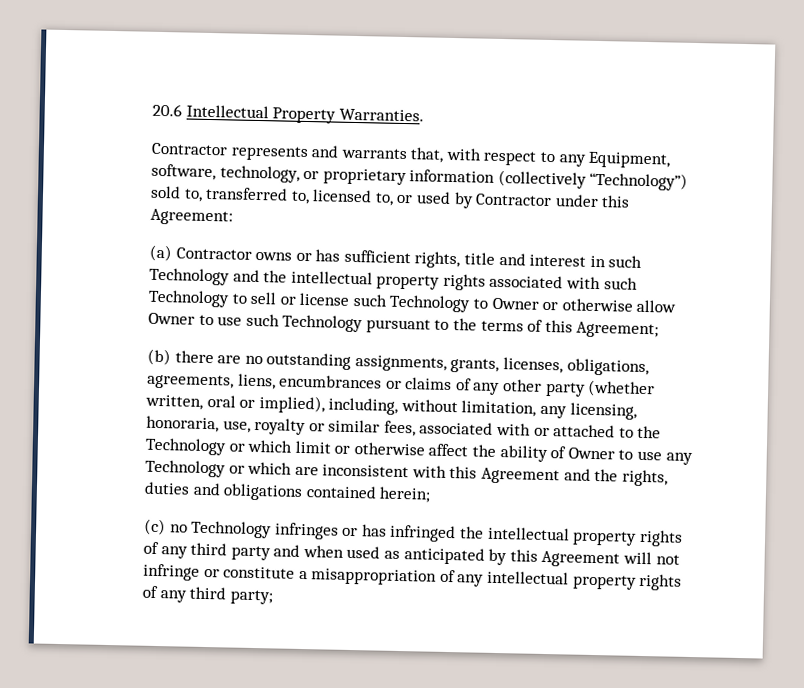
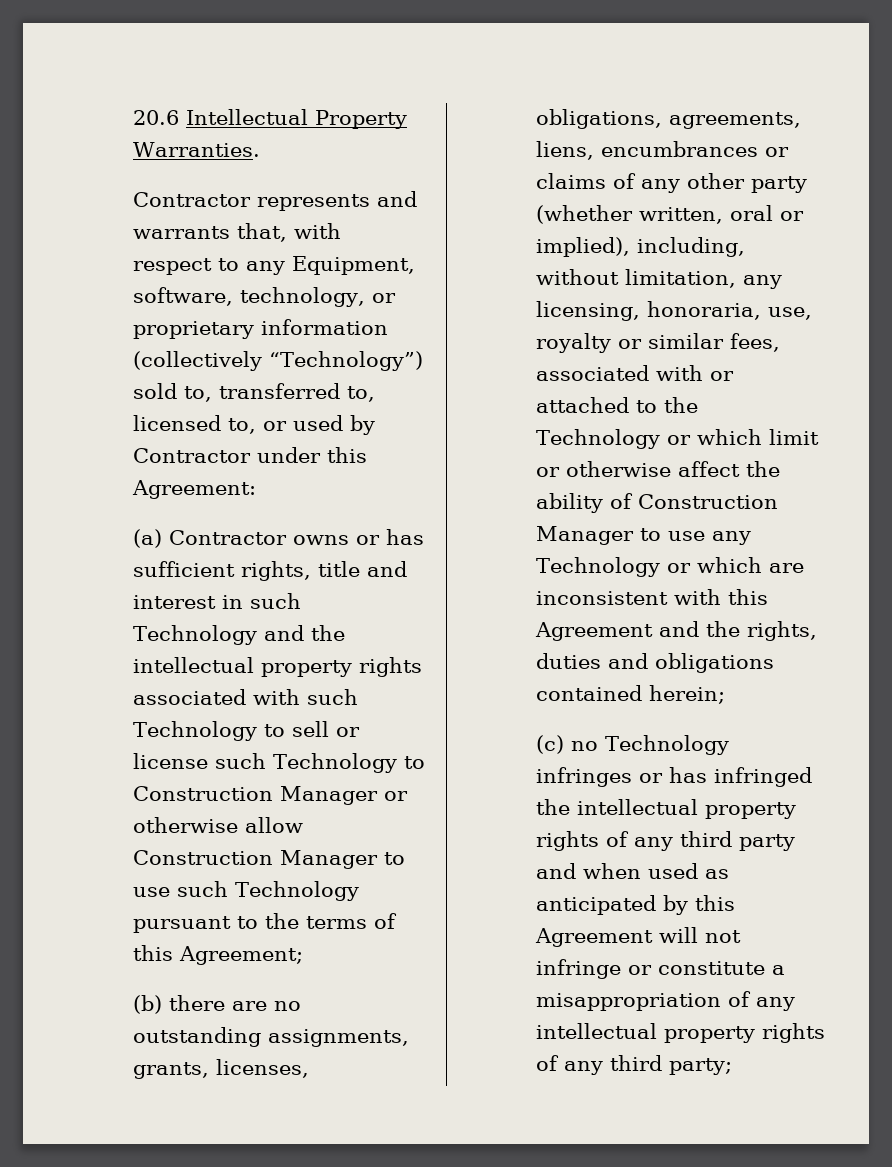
- (a) Contractor owns or has sufficient rights, title and interest in such Technology and the intellectual property rights associated with such Technology to sell or license such Technology to Owner or otherwise allow Owner to use such Technology pursuant to the terms of this Agreement;
+ (a) Contractor owns or has sufficient rights, title and interest in such Technology and the intellectual property rights associated with such Technology to sell or license such Technology to Construction Manager or otherwise allow Construction Manager to use such Technology pursuant to the terms of this Agreement;
- (b) there are no outstanding assignments, grants, licenses, obligations, agreements, liens, encumbrances or claims of any other party (whether written, oral or implied), including, without limitation, any licensing, honoraria, use, royalty or similar fees, associated with or attached to the Technology or which limit or otherwise affect the ability of Owner to use any Technology or which are inconsistent with this Agreement and the rights, duties and obligations contained herein;
+ (b) there are no outstanding assignments, grants, licenses, obligations, agreements, liens, encumbrances or claims of any other party (whether written, oral or implied), including, without limitation, any licensing, honoraria, use, royalty or similar fees, associated with or attached to the Technology or which limit or otherwise affect the ability of Construction Manager to use any Technology or which are inconsistent with this Agreement and the rights, duties and obligations contained herein;

